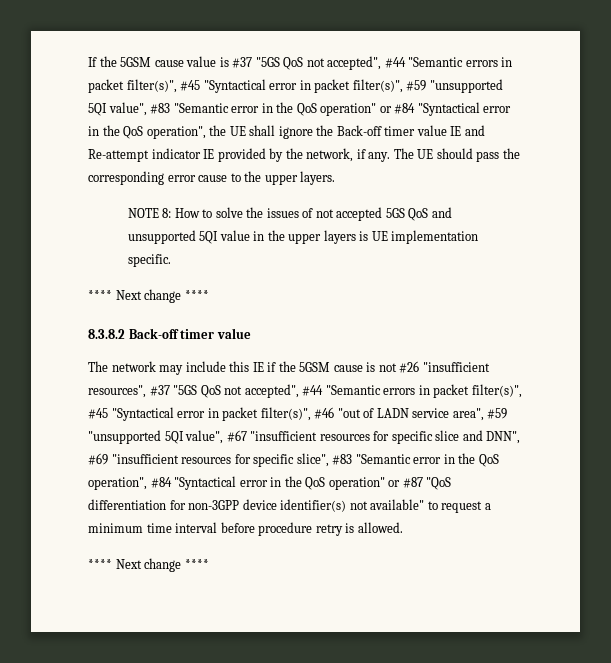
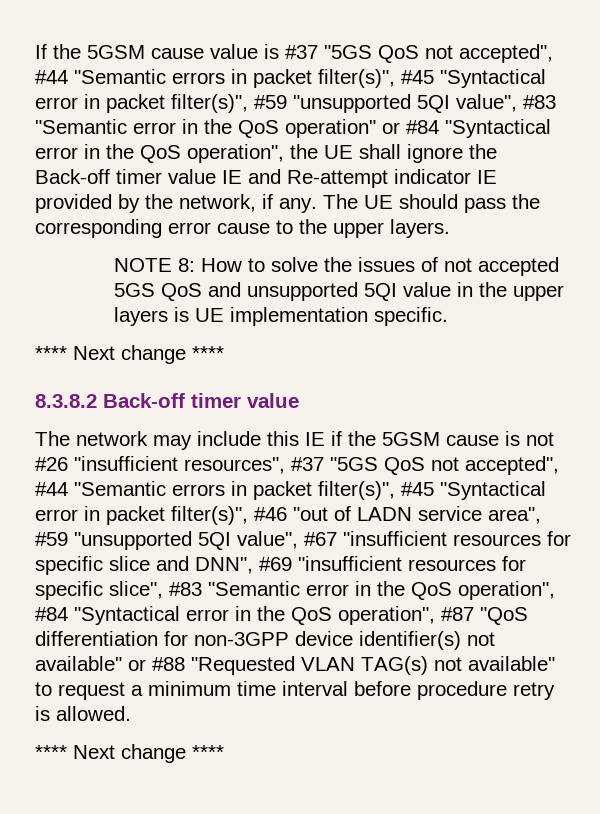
- The network may include this IE if the 5GSM cause is not #26 "insufficient resources", #37 "5GS QoS not accepted", #44 "Semantic errors in packet filter(s)", #45 "Syntactical error in packet filter(s)", #46 "out of LADN service area", #59 "unsupported 5QI value", #67 "insufficient resources for specific slice and DNN", #69 "insufficient resources for specific slice", #83 "Semantic error in the QoS operation", #84 "Syntactical error in the QoS operation" or #87 "QoS differentiation for non-3GPP device identifier(s) not available" to request a minimum time interval before procedure retry is allowed.
+ The network may include this IE if the 5GSM cause is not #26 "insufficient resources", #37 "5GS QoS not accepted", #44 "Semantic errors in packet filter(s)", #45 "Syntactical error in packet filter(s)", #46 "out of LADN service area", #59 "unsupported 5QI value", #67 "insufficient resources for specific slice and DNN", #69 "insufficient resources for specific slice", #83 "Semantic error in the QoS operation", #84 "Syntactical error in the QoS operation", #87 "QoS differentiation for non-3GPP device identifier(s) not available" or #88 "Requested VLAN TAG(s) not available" to request a minimum time interval before procedure retry is allowed.

